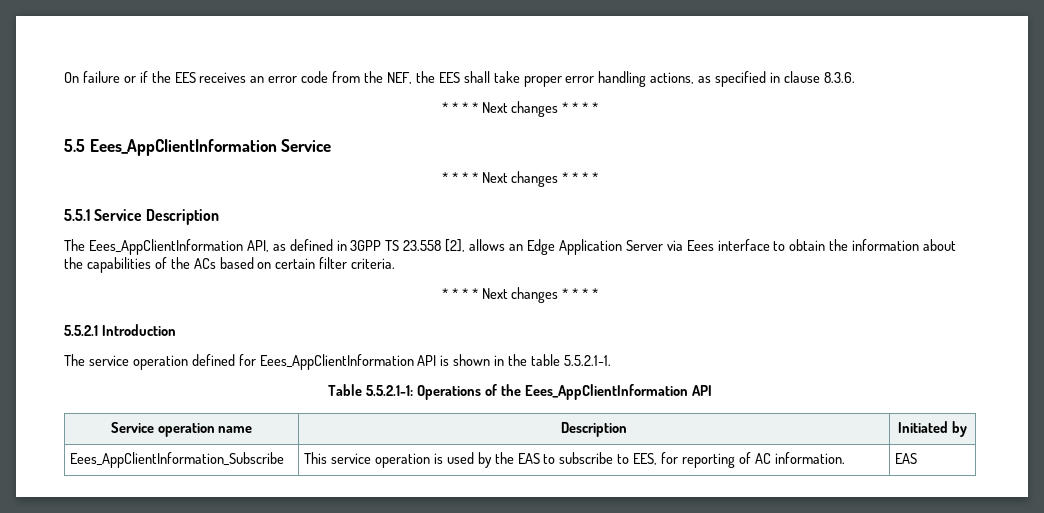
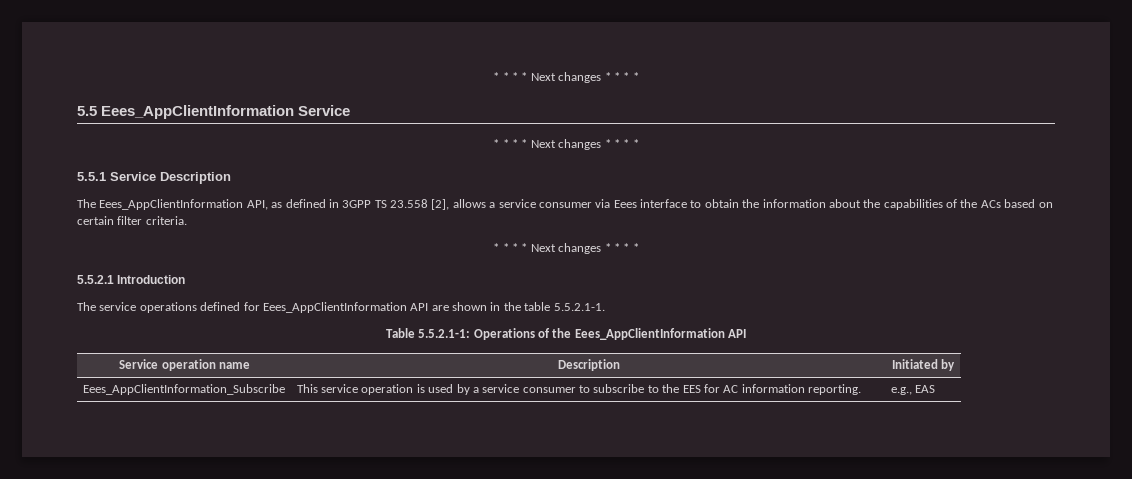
- On failure or if the EES receives an error code from the NEF, the EES shall take proper error handling actions, as specified in clause 8.3.6.
- The Eees_AppClientInformation API, as defined in 3GPP TS 23.558 [2], allows an Edge Application Server via Eees interface to obtain the information about the capabilities of the ACs based on certain filter criteria.
+ The Eees_AppClientInformation API, as defined in 3GPP TS 23.558 [2], allows a service consumer via Eees interface to obtain the information about the capabilities of the ACs based on certain filter criteria.
- The service operation defined for Eees_AppClientInformation API is shown in the table 5.5.2.1-1.
+ The service operations defined for Eees_AppClientInformation API are shown in the table 5.5.2.1-1.
- Eees_AppClientInformation_Subscribe | This service operation is used by the EAS to subscribe to EES, for reporting of AC information. | EAS
+ Eees_AppClientInformation_Subscribe | This service operation is used by a service consumer to subscribe to the EES for AC information reporting. | e.g., EAS

